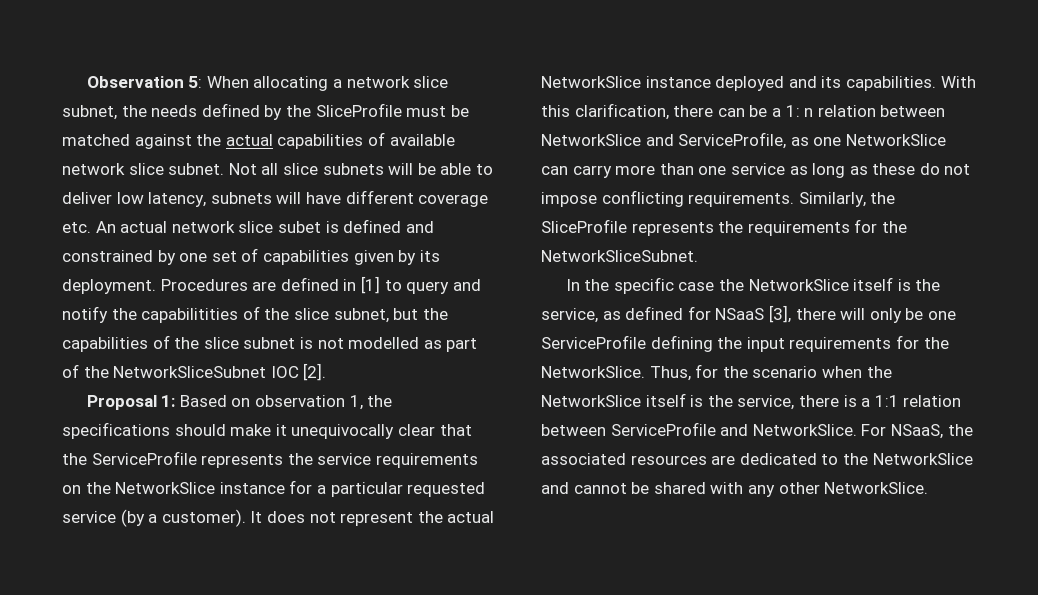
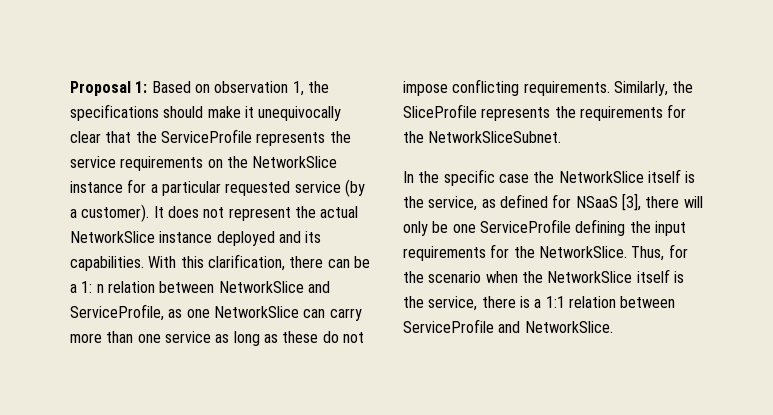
- Observation 5: When allocating a network slice subnet, the needs defined by the SliceProfile must be matched against the actual capabilities of available network slice subnet. Not all slice subnets will be able to deliver low latency, subnets will have different coverage etc. An actual network slice subet is defined and constrained by one set of capabilities given by its deployment. Procedures are defined in [1] to query and notify the capabilitities of the slice subnet, but the capabilities of the slice subnet is not modelled as part of the NetworkSliceSubnet IOC [2].
- For NSaaS, the associated resources are dedicated to the NetworkSlice and cannot be shared with any other NetworkSlice.

